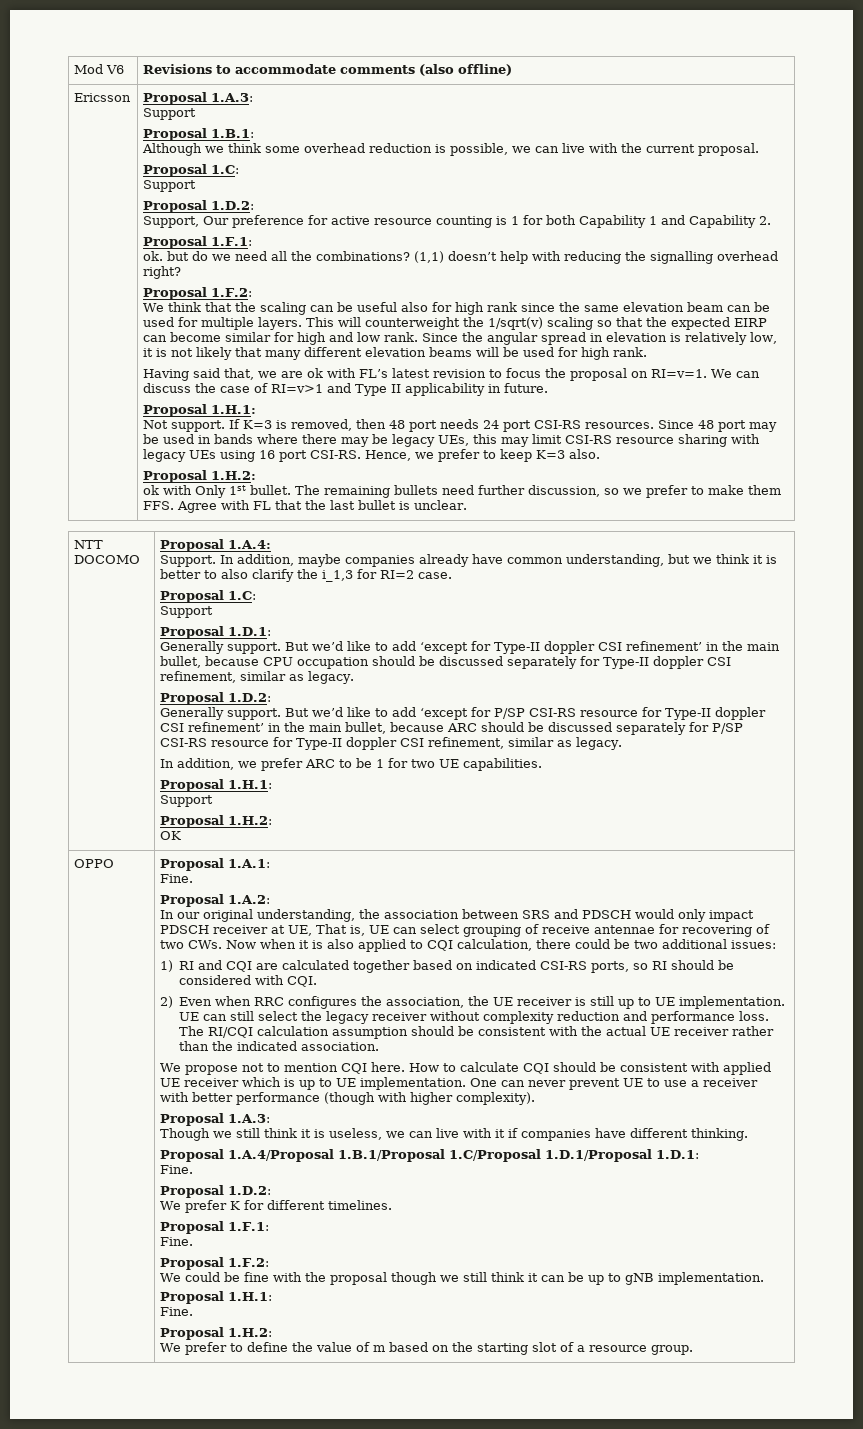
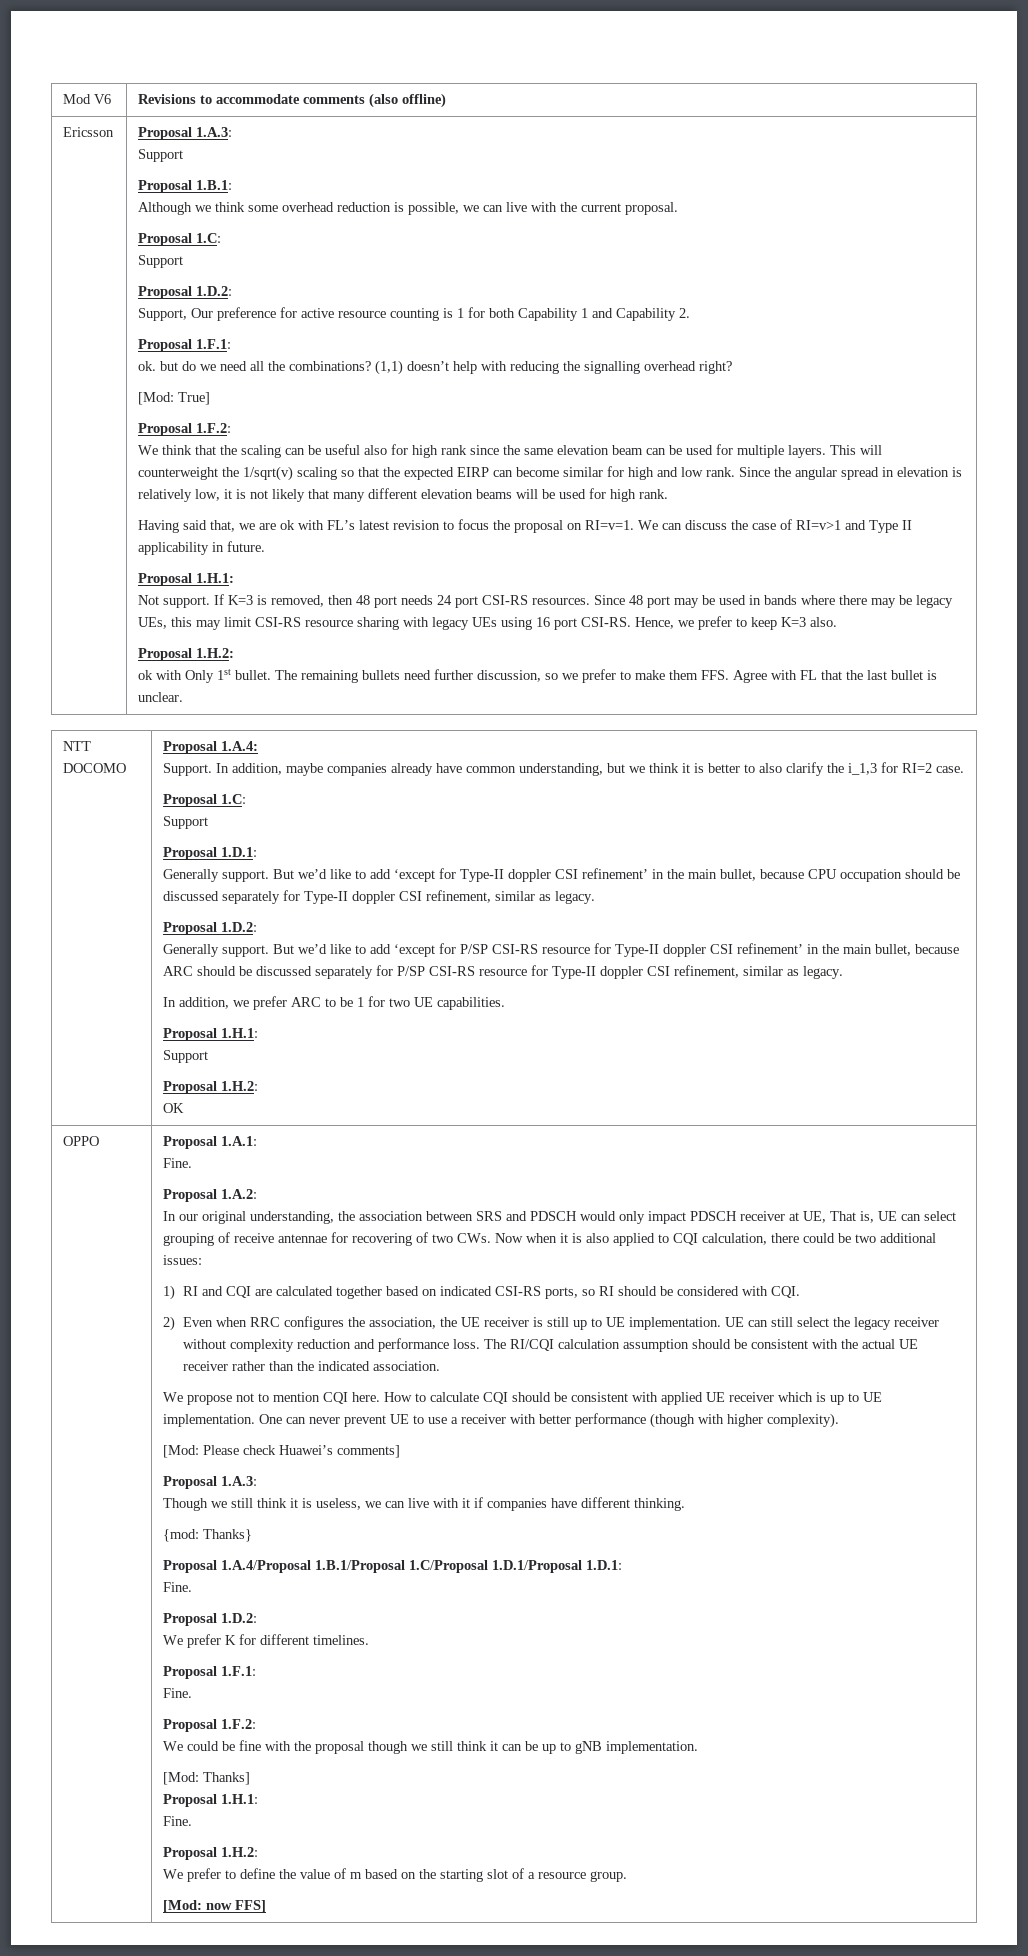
+ [Mod: True]
+ [Mod: Please check Huawei’s comments]
+ {mod: Thanks}
+ [Mod: Thanks]
+ [Mod: now FFS]

